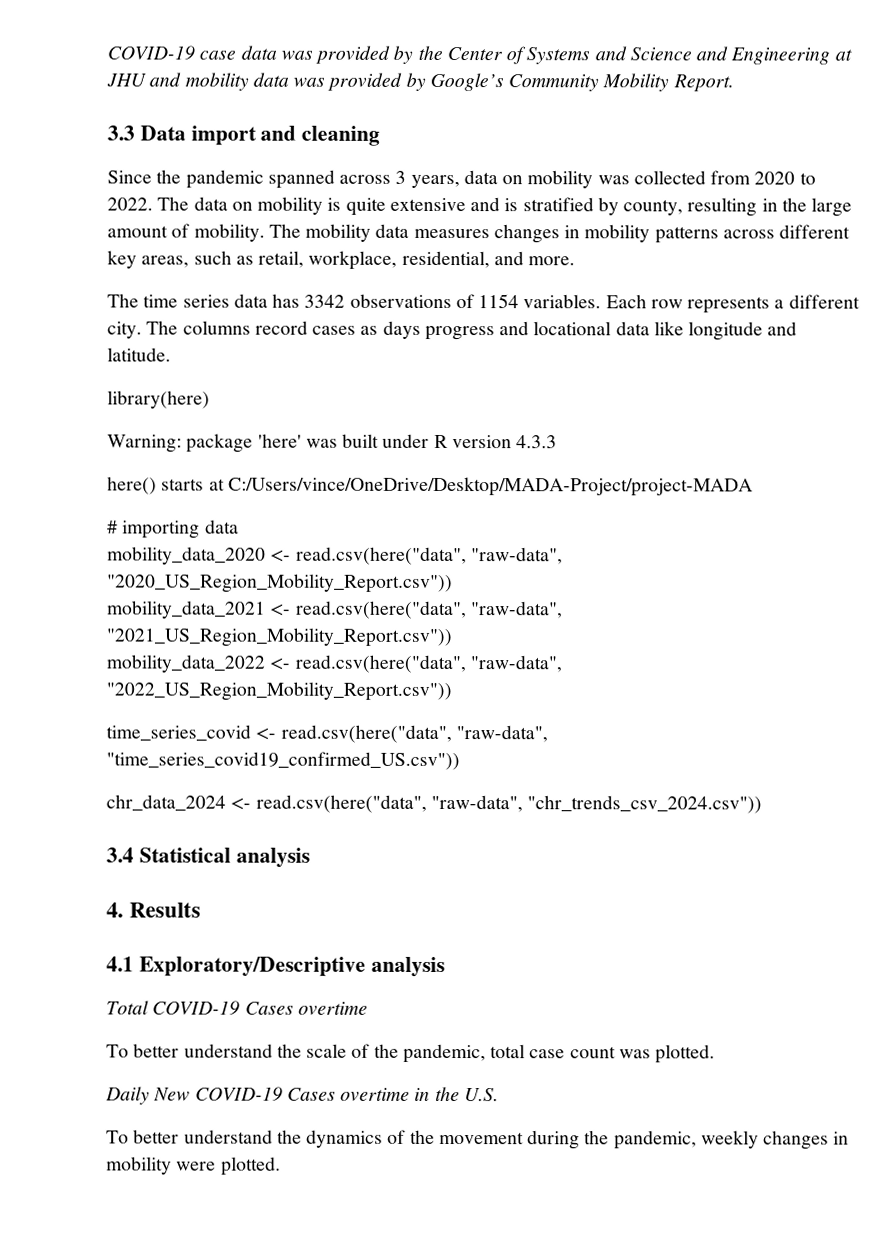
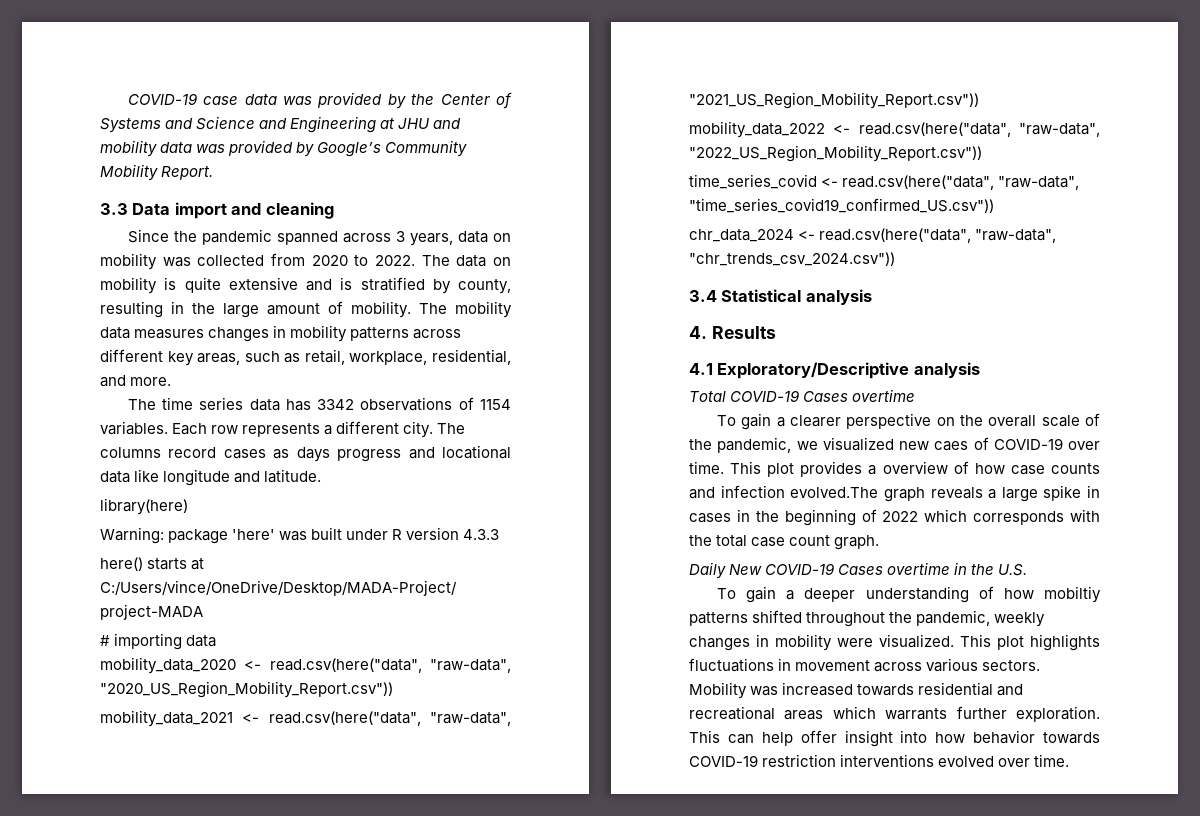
- To better understand the scale of the pandemic, total case count was plotted.
+ To gain a clearer perspective on the overall scale of the pandemic, we visualized new caes of COVID-19 over time. This plot provides a overview of how case counts and infection evolved.The graph reveals a large spike in cases in the beginning of 2022 which corresponds with the total case count graph.
- To better understand the dynamics of the movement during the pandemic, weekly changes in mobility were plotted.
+ To gain a deeper understanding of how mobiltiy patterns shifted throughout the pandemic, weekly changes in mobility were visualized. This plot highlights fluctuations in movement across various sectors. Mobility was increased towards residential and recreational areas which warrants further exploration. This can help offer insight into how behavior towards COVID-19 restriction interventions evolved over time.

